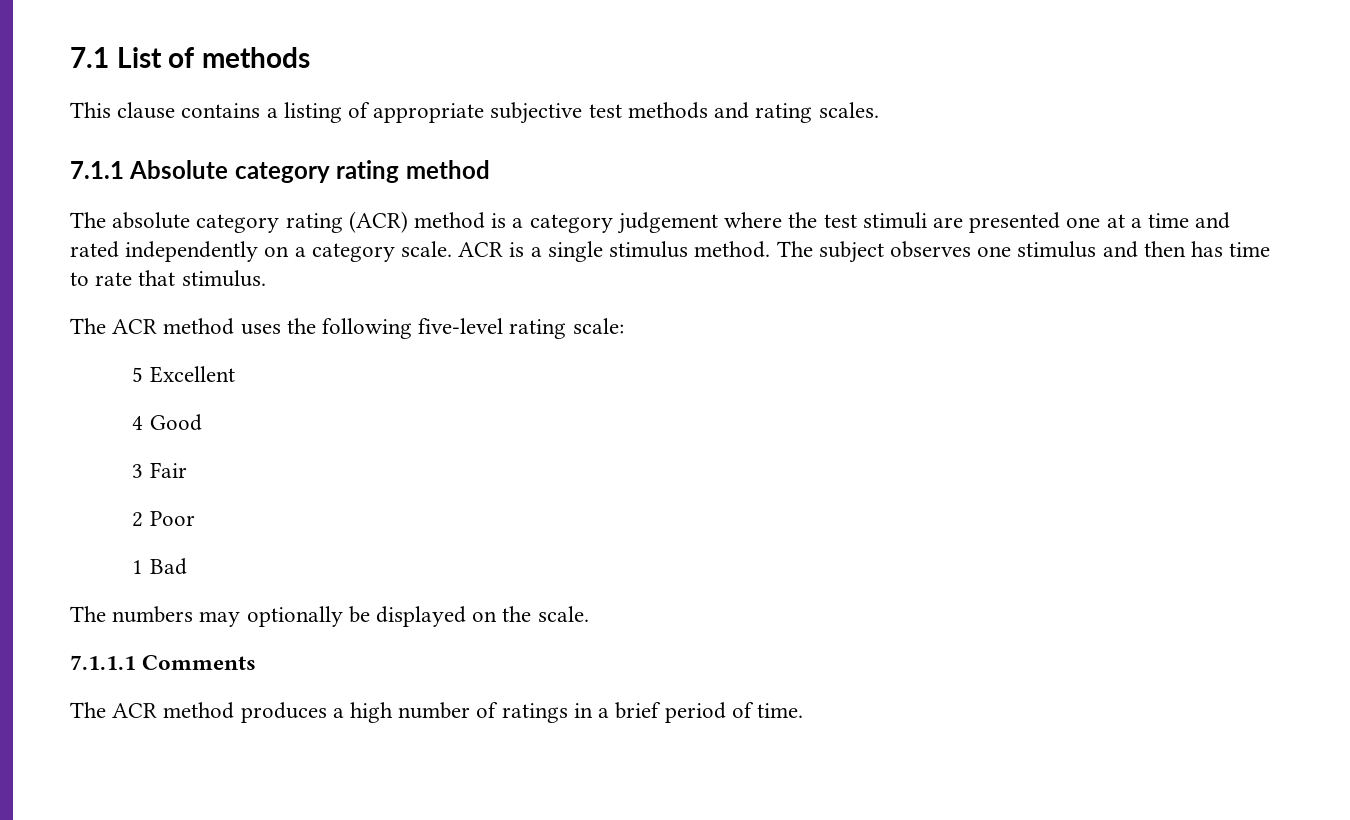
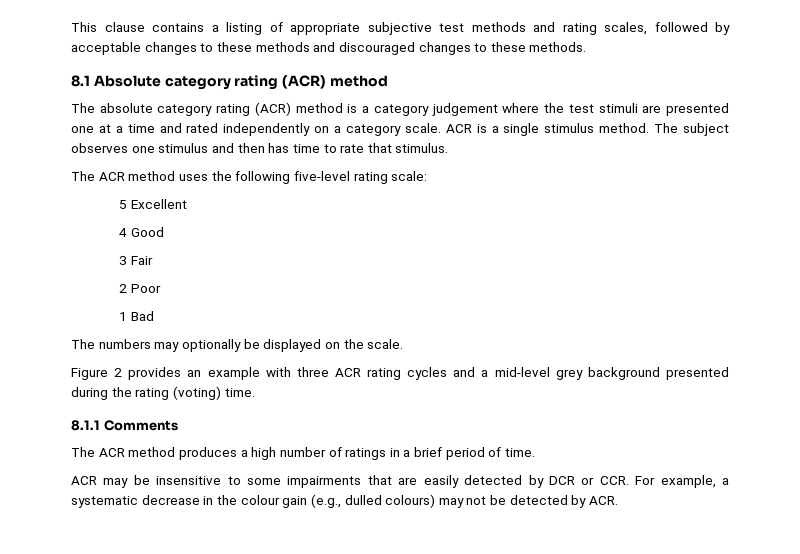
- 7.1 List of methods
- This clause contains a listing of appropriate subjective test methods and rating scales.
- 7.1.1 Absolute category rating method
+ This clause contains a listing of appropriate subjective test methods and rating scales, followed by acceptable changes to these methods and discouraged changes to these methods.
+ 8.1 Absolute category rating (ACR) method
- 7.1.1.1 Comments
+ Figure 2 provides an example with three ACR rating cycles and a mid-level grey background presented during the rating (voting) time.
+ 8.1.1 Comments
+ ACR may be insensitive to some impairments that are easily detected by DCR or CCR. For example, a systematic decrease in the colour gain (e.g., dulled colours) may not be detected by ACR.

